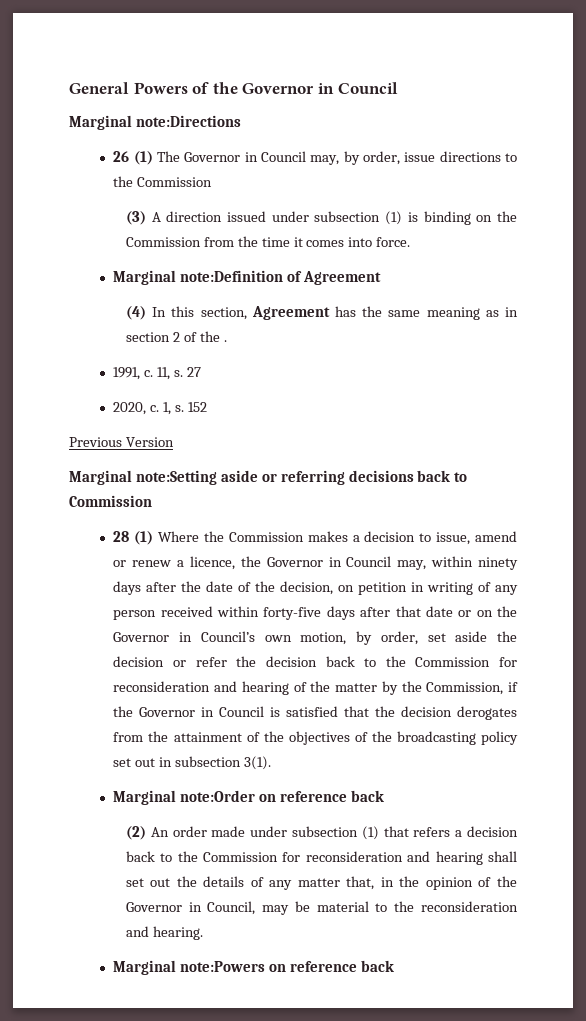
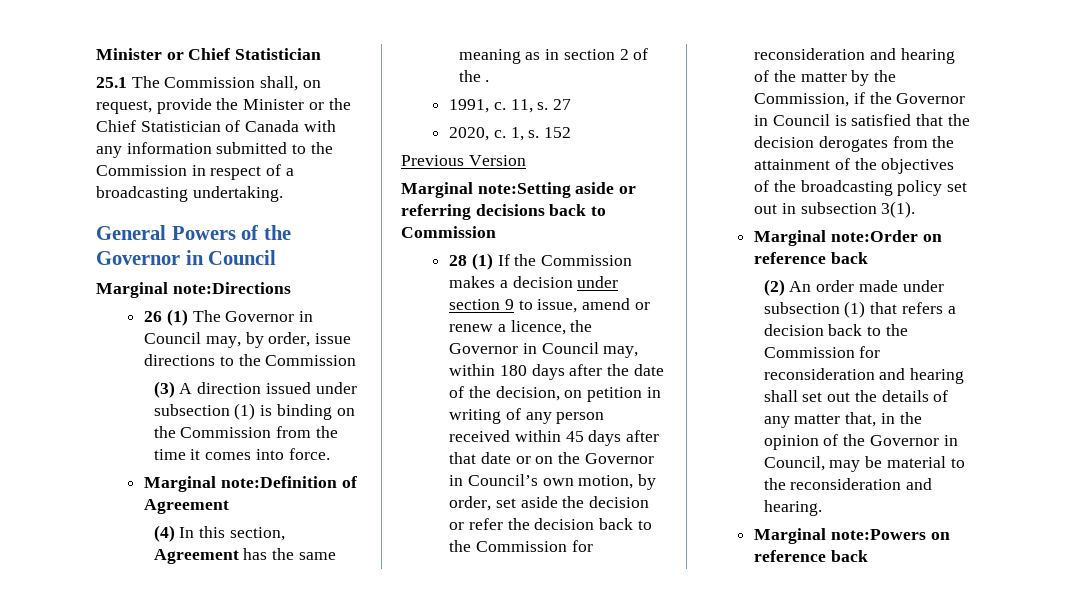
+ Minister or Chief Statistician
+ 25.1 The Commission shall, on request, provide the Minister or the Chief Statistician of Canada with any information submitted to the Commission in respect of a broadcasting undertaking.
- 28 (1) Where the Commission makes a decision to issue, amend or renew a licence, the Governor in Council may, within ninety days after the date of the decision, on petition in writing of any person received within forty-five days after that date or on the Governor in Council’s own motion, by order, set aside the decision or refer the decision back to the Commission for reconsideration and hearing of the matter by the Commission, if the Governor in Council is satisfied that the decision derogates from the attainment of the objectives of the broadcasting policy set out in subsection 3(1).
+ 28 (1) If the Commission makes a decision under section 9 to issue, amend or renew a licence, the Governor in Council may, within 180 days after the date of the decision, on petition in writing of any person received within 45 days after that date or on the Governor in Council’s own motion, by order, set aside the decision or refer the decision back to the Commission for reconsideration and hearing of the matter by the Commission, if the Governor in Council is satisfied that the decision derogates from the attainment of the objectives of the broadcasting policy set out in subsection 3(1).

